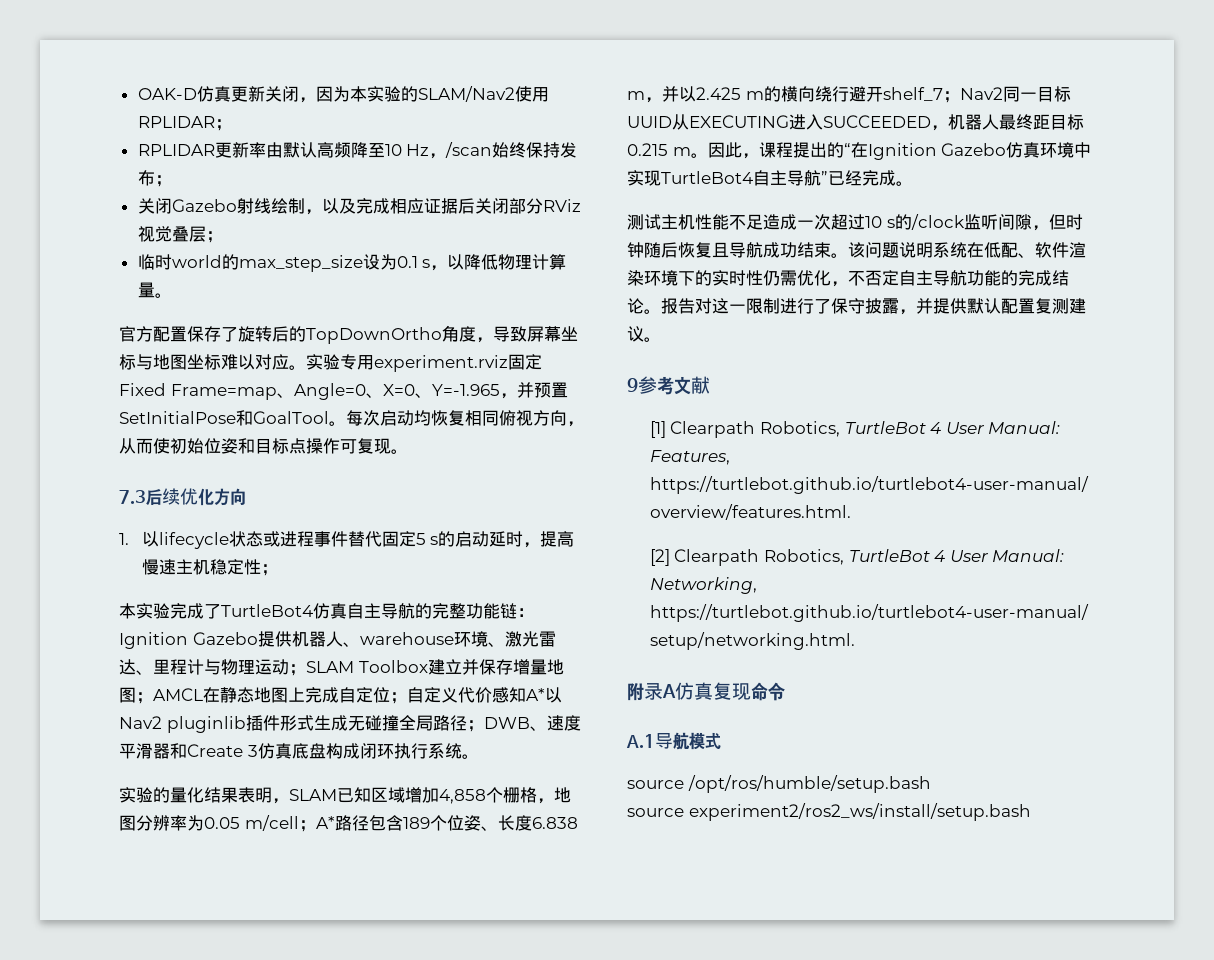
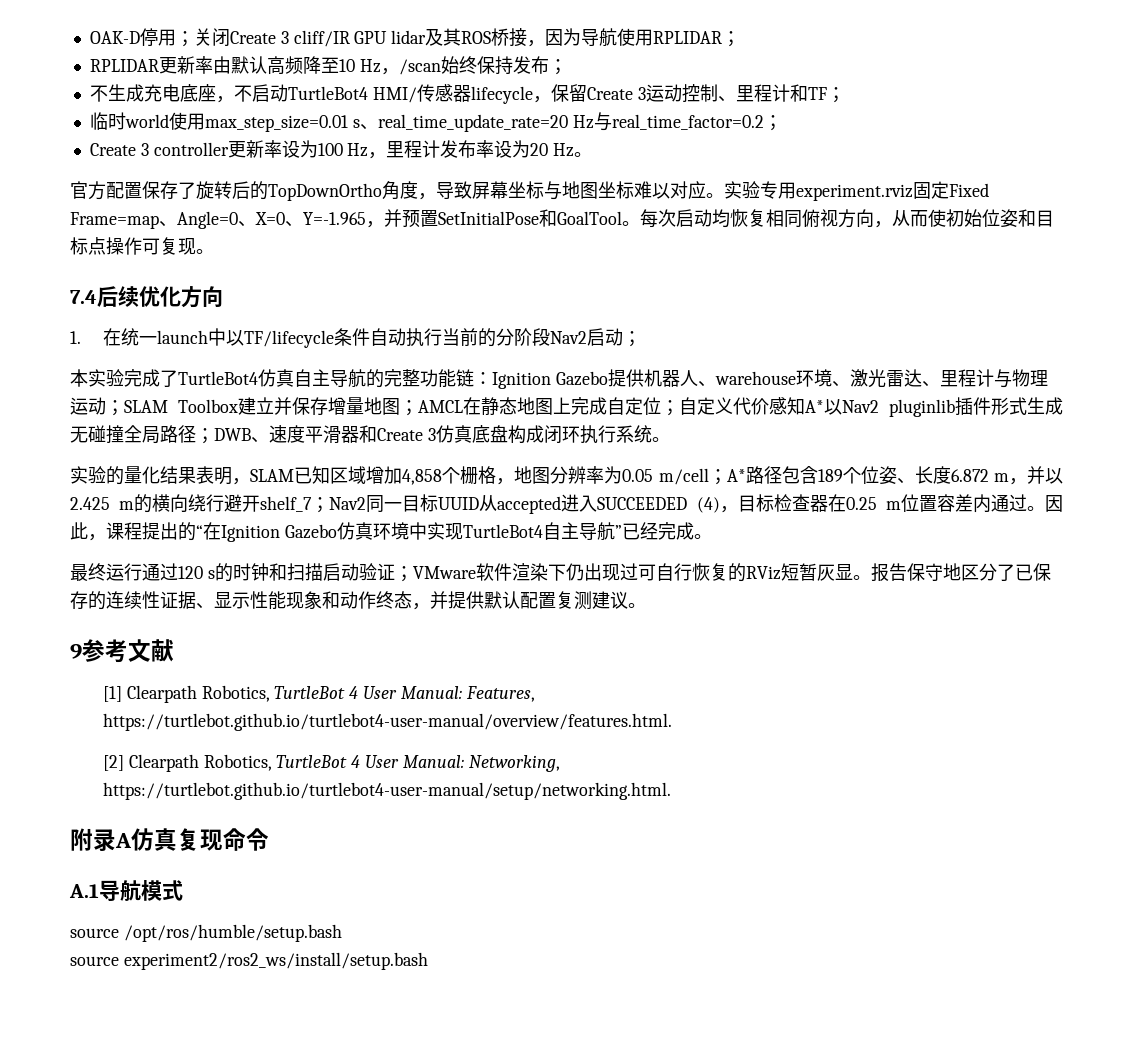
- OAK-D仿真更新关闭，因为本实验的SLAM/Nav2使用RPLIDAR；
+ OAK-D停用；关闭Create 3 cliff/IR GPU lidar及其ROS桥接，因为导航使用RPLIDAR；
- 关闭Gazebo射线绘制，以及完成相应证据后关闭部分RViz视觉叠层；
- 临时world的max_step_size设为0.1 s，以降低物理计算量。
+ 不生成充电底座，不启动TurtleBot4 HMI/传感器lifecycle，保留Create 3运动控制、里程计和TF；
+ 临时world使用max_step_size=0.01 s、real_time_update_rate=20 Hz与real_time_factor=0.2；
+ Create 3 controller更新率设为100 Hz，里程计发布率设为20 Hz。
- 7.3后续优化方向
+ 7.4后续优化方向
- 1.以lifecycle状态或进程事件替代固定5 s的启动延时，提高慢速主机稳定性；
+ 1.在统一launch中以TF/lifecycle条件自动执行当前的分阶段Nav2启动；
- 实验的量化结果表明，SLAM已知区域增加4,858个栅格，地图分辨率为0.05 m/cell；A*路径包含189个位姿、长度6.838 m，并以2.425 m的横向绕行避开shelf_7；Nav2同一目标UUID从EXECUTING进入SUCCEEDED，机器人最终距目标0.215 m。
+ 实验的量化结果表明，SLAM已知区域增加4,858个栅格，地图分辨率为0.05 m/cell；A*路径包含189个位姿、长度6.872 m，并以2.425 m的横向绕行避开shelf_7；Nav2同一目标UUID从accepted进入SUCCEEDED (4)，目标检查器在0.25 m位置容差内通过。
- 测试主机性能不足造成一次超过10 s的/clock监听间隙，但时钟随后恢复且导航成功结束。该问题说明系统在低配、软件渲染环境下的实时性仍需优化，不否定自主导航功能的完成结论。报告对这一限制进行了保守披露，并提供默认配置复测建议。
+ 最终运行通过120 s的时钟和扫描启动验证；VMware软件渲染下仍出现过可自行恢复的RViz短暂灰显。报告保守地区分了已保存的连续性证据、显示性能现象和动作终态，并提供默认配置复测建议。

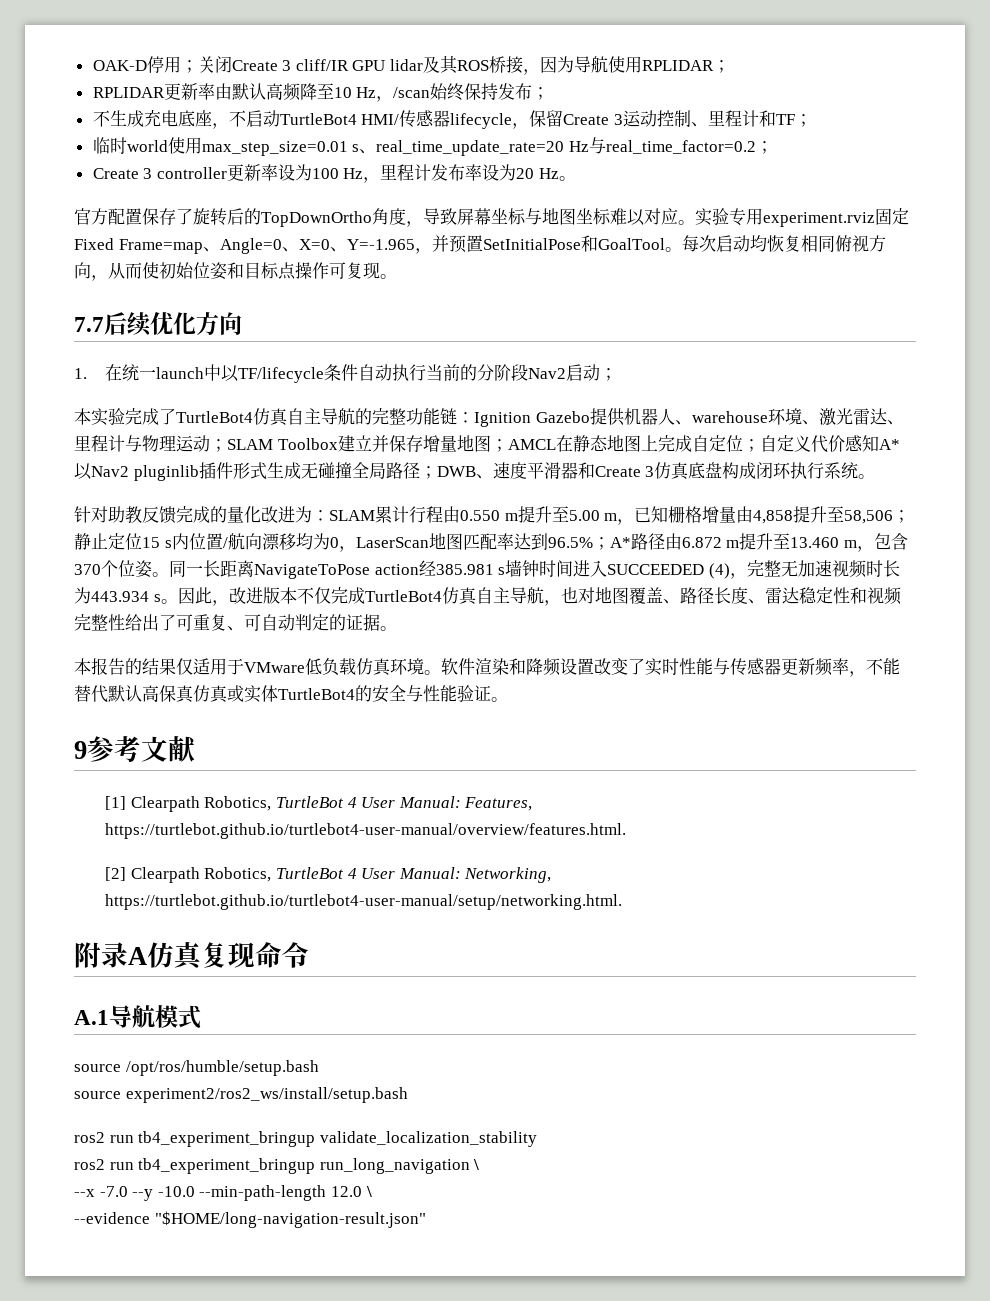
- 7.4后续优化方向
+ 7.7后续优化方向
- 实验的量化结果表明，SLAM已知区域增加4,858个栅格，地图分辨率为0.05 m/cell；A*路径包含189个位姿、长度6.872 m，并以2.425 m的横向绕行避开shelf_7；Nav2同一目标UUID从accepted进入SUCCEEDED (4)，目标检查器在0.25 m位置容差内通过。因此，课程提出的“在Ignition Gazebo仿真环境中实现TurtleBot4自主导航”已经完成。
- 最终运行通过120 s的时钟和扫描启动验证；VMware软件渲染下仍出现过可自行恢复的RViz短暂灰显。报告保守地区分了已保存的连续性证据、显示性能现象和动作终态，并提供默认配置复测建议。
+ 针对助教反馈完成的量化改进为：SLAM累计行程由0.550 m提升至5.00 m，已知栅格增量由4,858提升至58,506；静止定位15 s内位置/航向漂移均为0，LaserScan地图匹配率达到96.5%；A*路径由6.872 m提升至13.460 m，包含370个位姿。同一长距离NavigateToPose action经385.981 s墙钟时间进入SUCCEEDED (4)，完整无加速视频时长为443.934 s。因此，改进版本不仅完成TurtleBot4仿真自主导航，也对地图覆盖、路径长度、雷达稳定性和视频完整性给出了可重复、可自动判定的证据。
+ 本报告的结果仅适用于VMware低负载仿真环境。软件渲染和降频设置改变了实时性能与传感器更新频率，不能替代默认高保真仿真或实体TurtleBot4的安全与性能验证。
+ ros2 run tb4_experiment_bringup validate_localization_stability
+ ros2 run tb4_experiment_bringup run_long_navigation \
+ --x -7.0 --y -10.0 --min-path-length 12.0 \
+ --evidence "$HOME/long-navigation-result.json"

